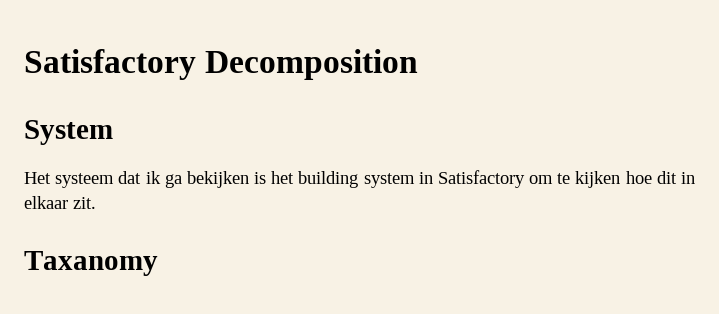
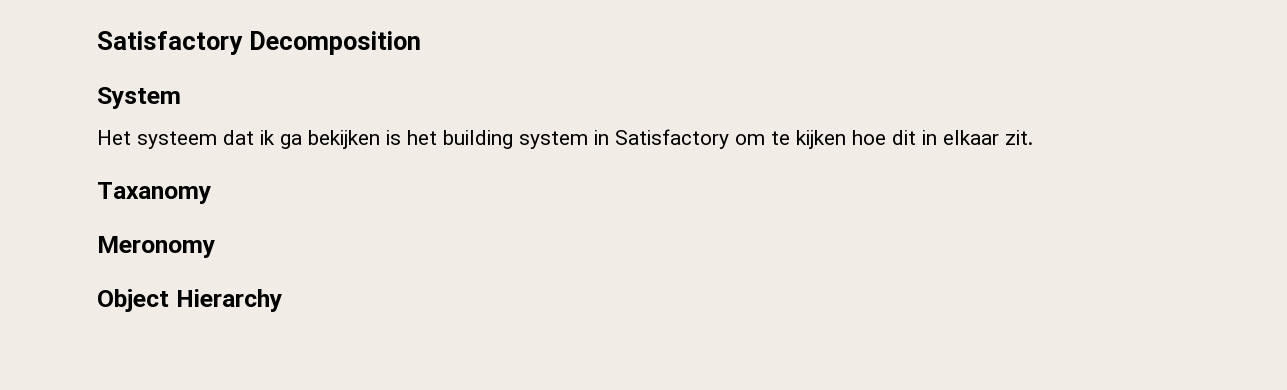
+ Meronomy
+ Object Hierarchy

